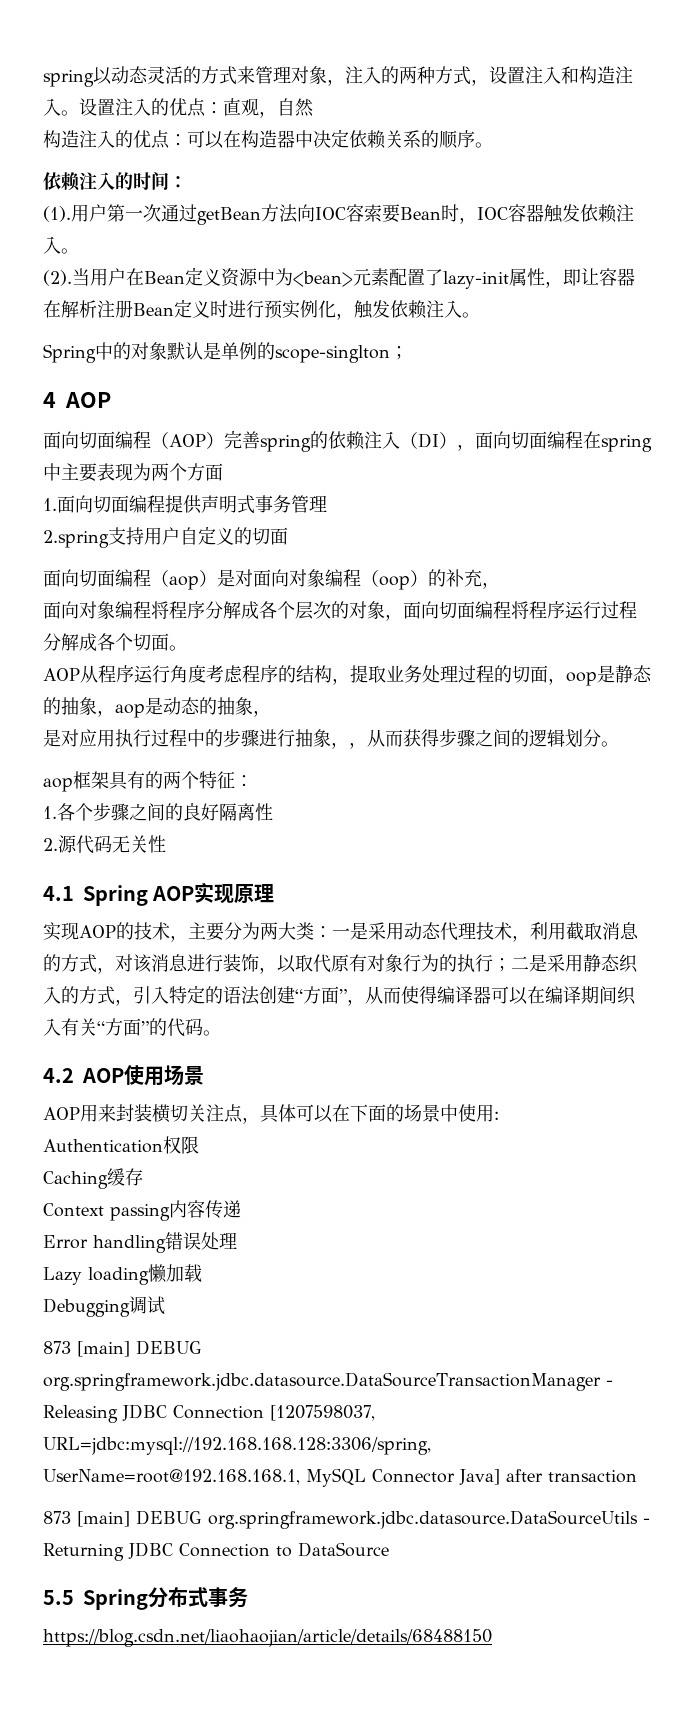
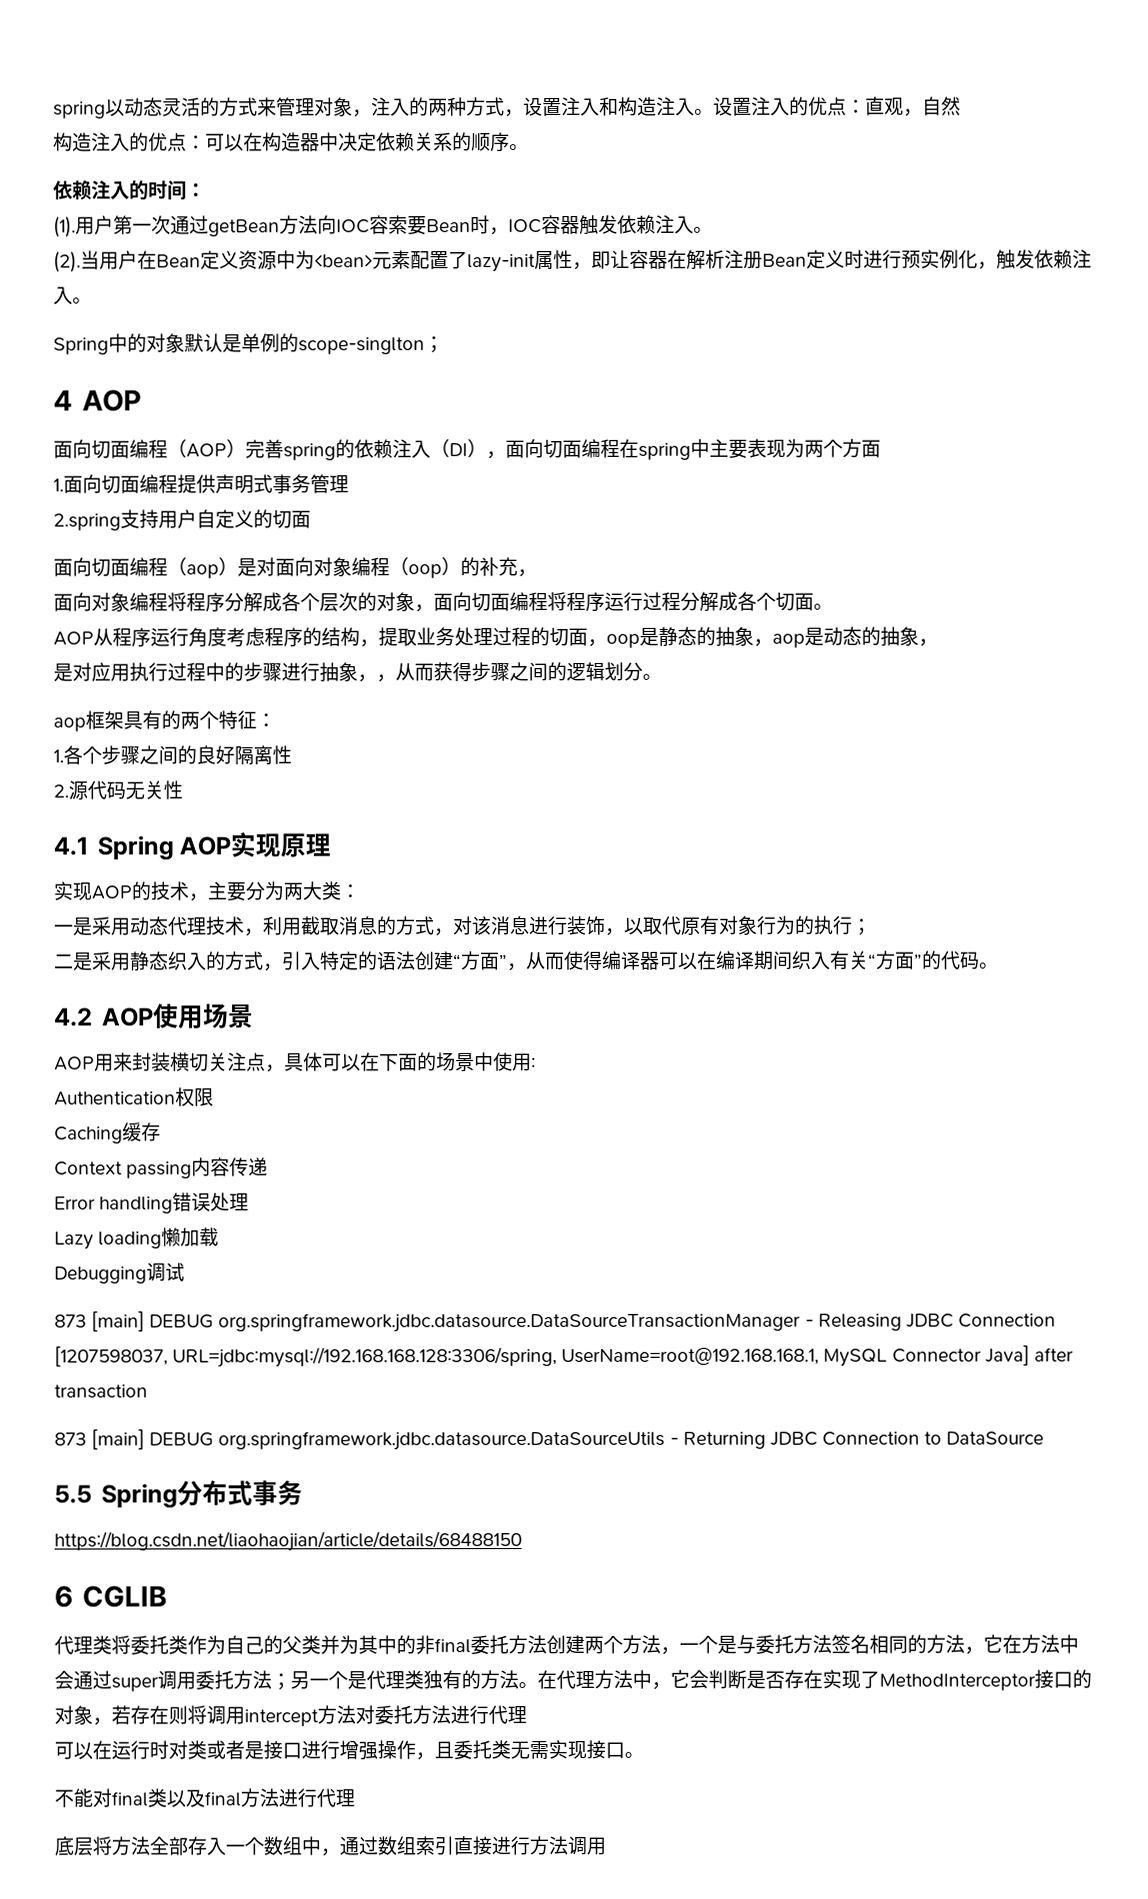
- 实现AOP的技术，主要分为两大类：一是采用动态代理技术，利用截取消息的方式，对该消息进行装饰，以取代原有对象行为的执行；二是采用静态织入的方式，引入特定的语法创建“方面”，从而使得编译器可以在编译期间织入有关“方面”的代码。
+ 实现AOP的技术，主要分为两大类：
+ 一是采用动态代理技术，利用截取消息的方式，对该消息进行装饰，以取代原有对象行为的执行；
+ 二是采用静态织入的方式，引入特定的语法创建“方面”，从而使得编译器可以在编译期间织入有关“方面”的代码。
+ 6 CGLIB
+ 代理类将委托类作为自己的父类并为其中的非final委托方法创建两个方法，一个是与委托方法签名相同的方法，它在方法中会通过super调用委托方法；另一个是代理类独有的方法。在代理方法中，它会判断是否存在实现了MethodInterceptor接口的对象，若存在则将调用intercept方法对委托方法进行代理
+ 可以在运行时对类或者是接口进行增强操作，且委托类无需实现接口。
+ 不能对final类以及final方法进行代理
+ 底层将方法全部存入一个数组中，通过数组索引直接进行方法调用

